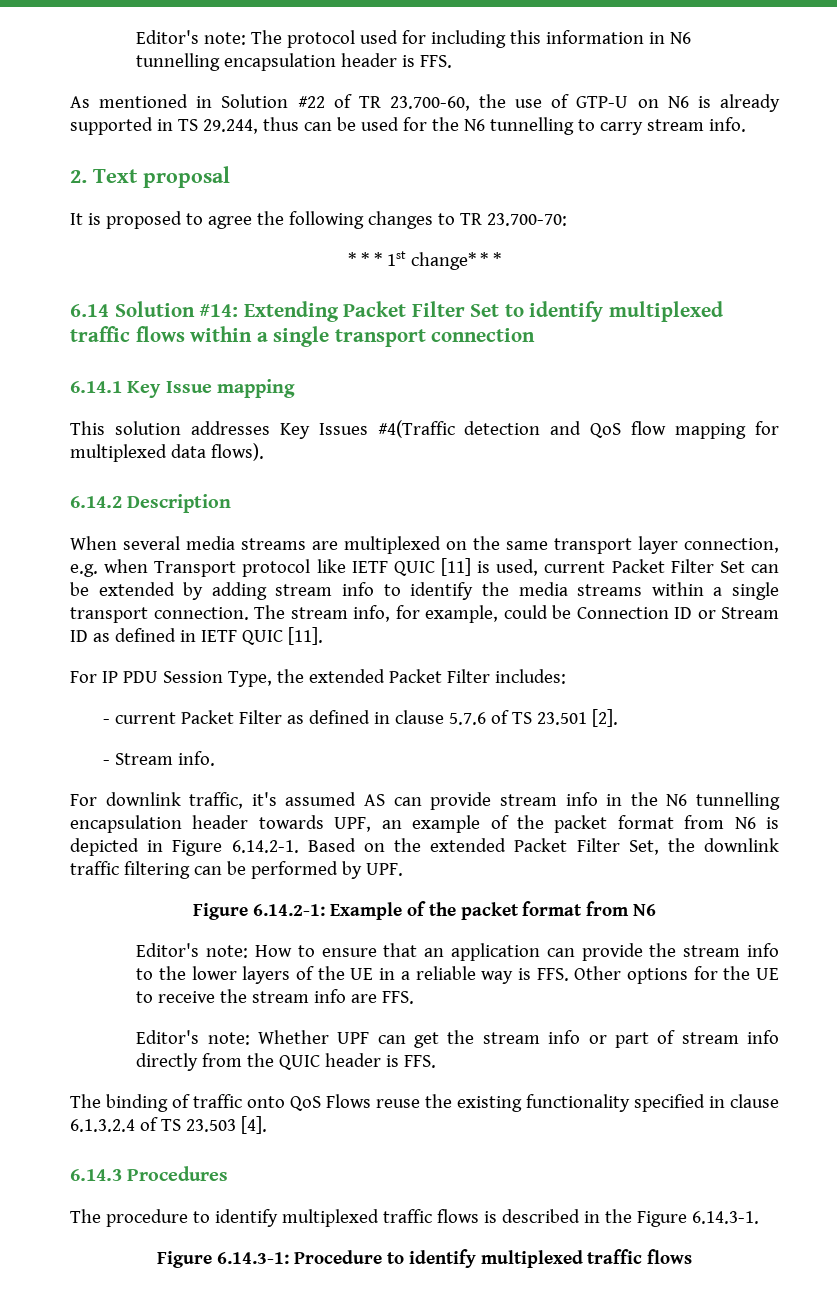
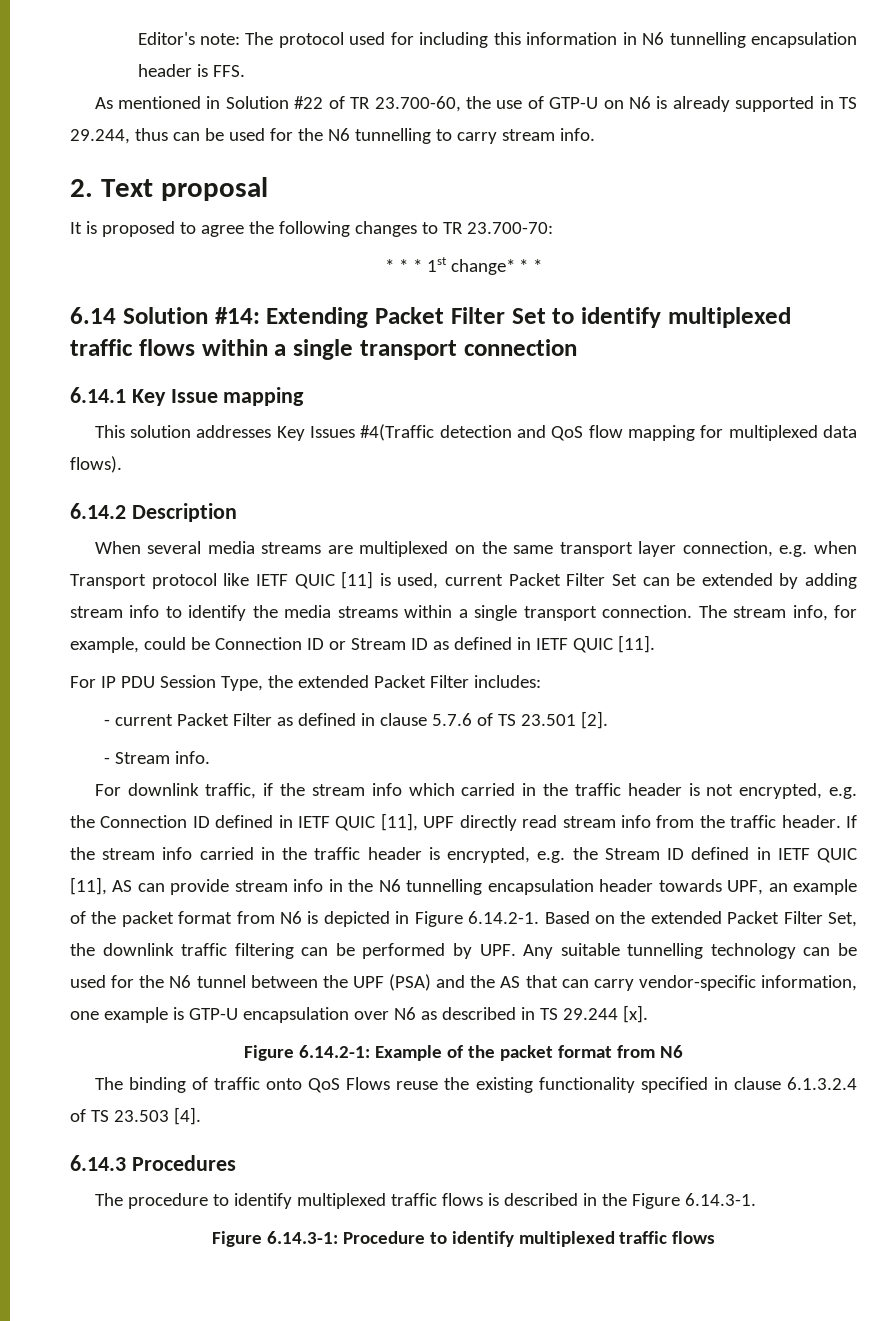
- For downlink traffic, it's assumed AS can provide stream info in the N6 tunnelling encapsulation header towards UPF, an example of the packet format from N6 is depicted in Figure 6.14.2-1. Based on the extended Packet Filter Set, the downlink traffic filtering can be performed by UPF.
+ For downlink traffic, if the stream info which carried in the traffic header is not encrypted, e.g. the Connection ID defined in IETF QUIC [11], UPF directly read stream info from the traffic header. If the stream info carried in the traffic header is encrypted, e.g. the Stream ID defined in IETF QUIC [11], AS can provide stream info in the N6 tunnelling encapsulation header towards UPF, an example of the packet format from N6 is depicted in Figure 6.14.2-1. Based on the extended Packet Filter Set, the downlink traffic filtering can be performed by UPF. Any suitable tunnelling technology can be used for the N6 tunnel between the UPF (PSA) and the AS that can carry vendor-specific information, one example is GTP-U encapsulation over N6 as described in TS 29.244 [x].
- Editor's note: How to ensure that an application can provide the stream info to the lower layers of the UE in a reliable way is FFS. Other options for the UE to receive the stream info are FFS.
- Editor's note: Whether UPF can get the stream info or part of stream info directly from the QUIC header is FFS.

